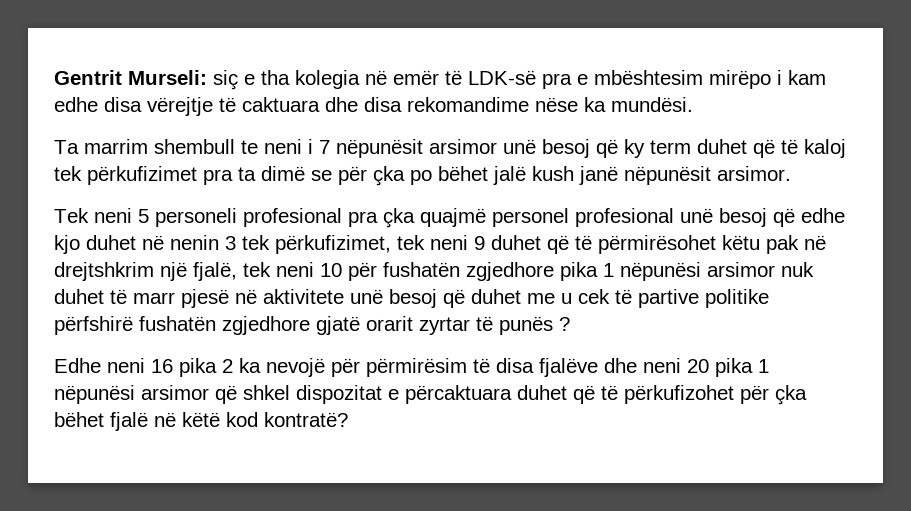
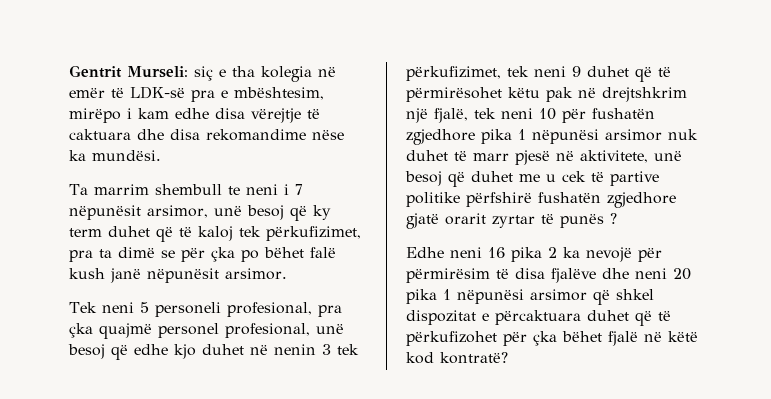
- Gentrit Murseli: siç e tha kolegia në emër të LDK-së pra e mbështesim mirëpo i kam edhe disa vërejtje të caktuara dhe disa rekomandime nëse ka mundësi.
+ Gentrit Murseli: siç e tha kolegia në emër të LDK-së pra e mbështesim, mirëpo i kam edhe disa vërejtje të caktuara dhe disa rekomandime nëse ka mundësi.
- Ta marrim shembull te neni i 7 nëpunësit arsimor unë besoj që ky term duhet që të kaloj tek përkufizimet pra ta dimë se për çka po bëhet jalë kush janë nëpunësit arsimor.
+ Ta marrim shembull te neni i 7 nëpunësit arsimor, unë besoj që ky term duhet që të kaloj tek përkufizimet, pra ta dimë se për çka po bëhet falë kush janë nëpunësit arsimor.
- Tek neni 5 personeli profesional pra çka quajmë personel profesional unë besoj që edhe kjo duhet në nenin 3 tek përkufizimet, tek neni 9 duhet që të përmirësohet këtu pak në drejtshkrim një fjalë, tek neni 10 për fushatën zgjedhore pika 1 nëpunësi arsimor nuk duhet të marr pjesë në aktivitete unë besoj që duhet me u cek të partive politike përfshirë fushatën zgjedhore gjatë orarit zyrtar të punës ?
+ Tek neni 5 personeli profesional, pra çka quajmë personel profesional, unë besoj që edhe kjo duhet në nenin 3 tek përkufizimet, tek neni 9 duhet që të përmirësohet këtu pak në drejtshkrim një fjalë, tek neni 10 për fushatën zgjedhore pika 1 nëpunësi arsimor nuk duhet të marr pjesë në aktivitete, unë besoj që duhet me u cek të partive politike përfshirë fushatën zgjedhore gjatë orarit zyrtar të punës ?

